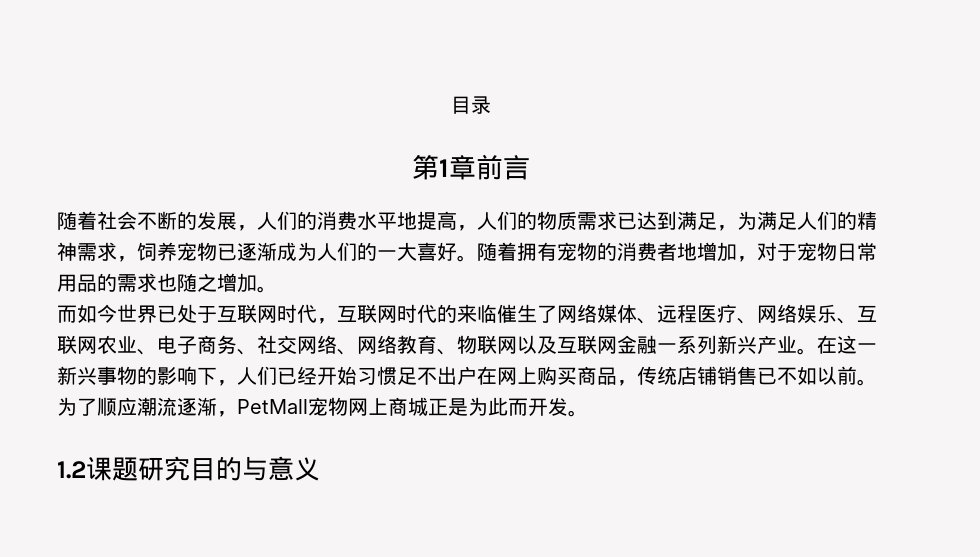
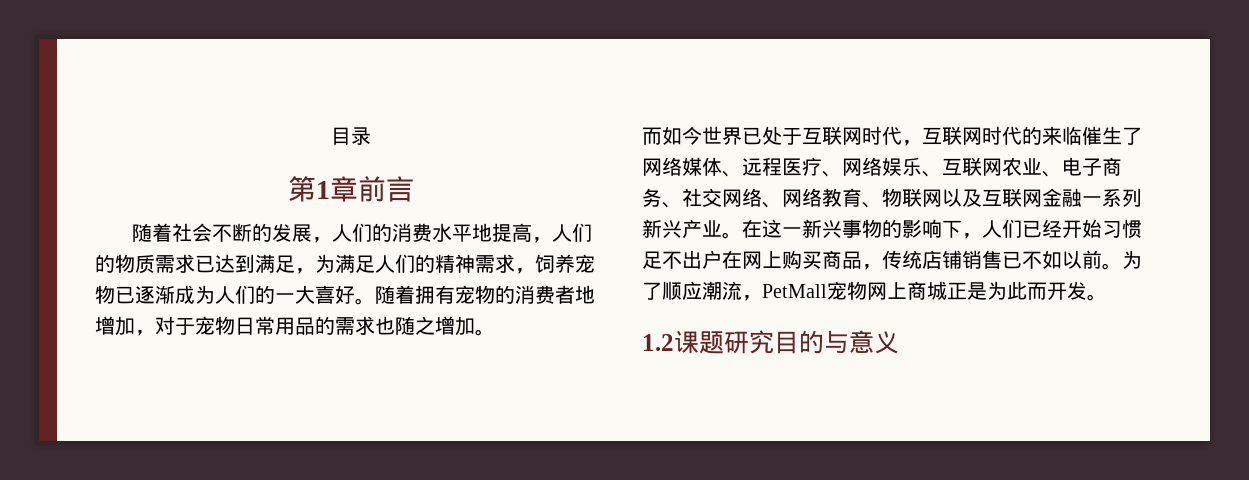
- 为了顺应潮流逐渐，PetMall宠物网上商城正是为此而开发。
+ 为了顺应潮流，PetMall宠物网上商城正是为此而开发。

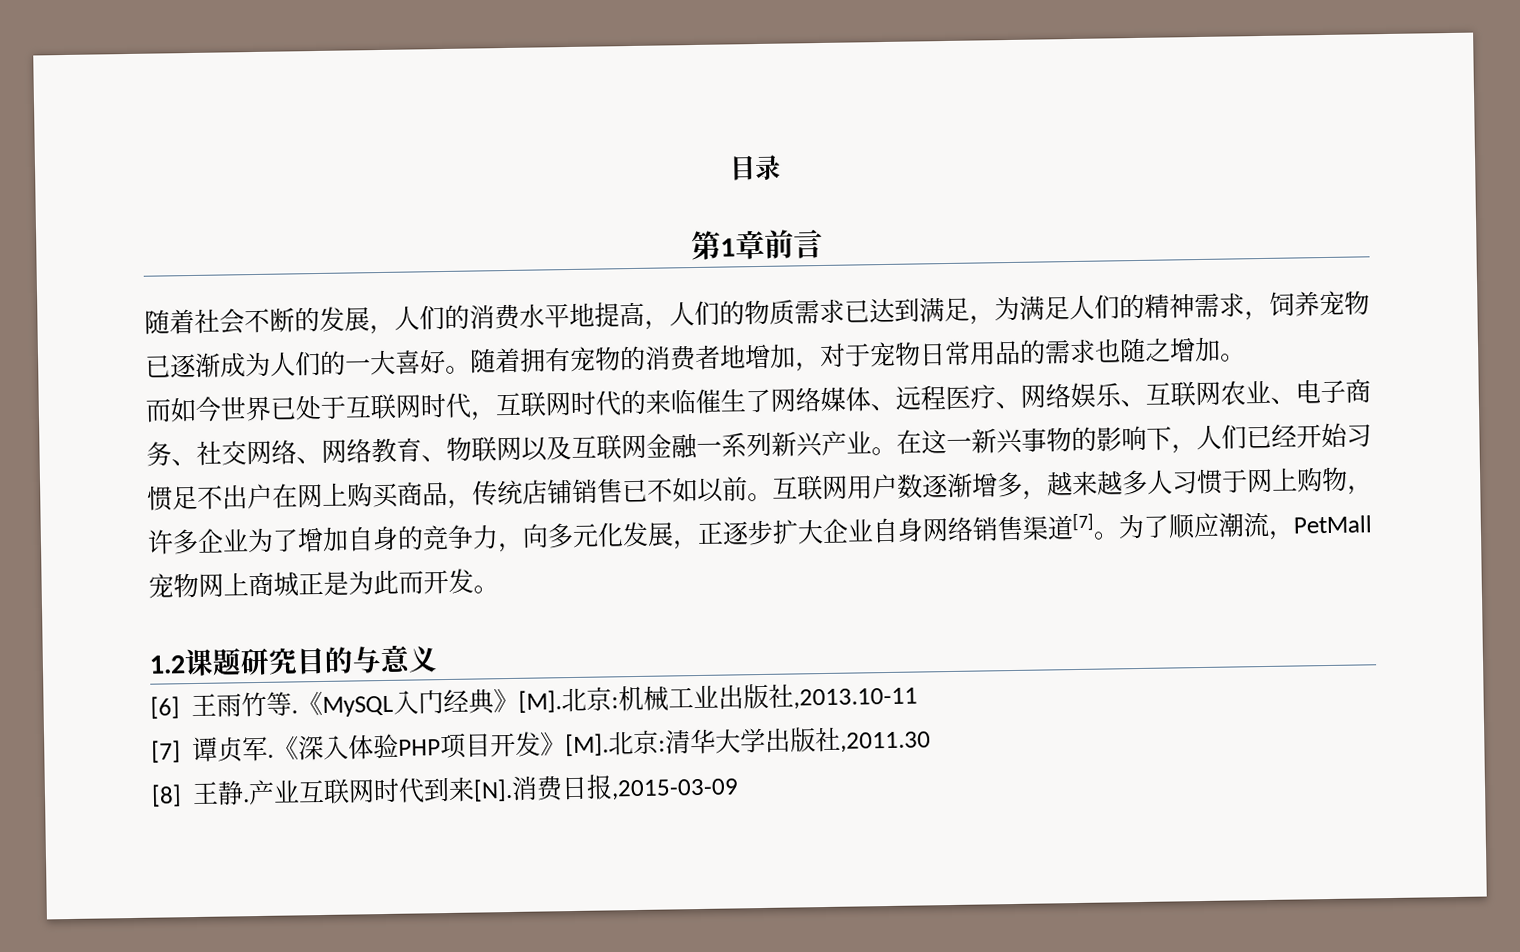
+ 互联网用户数逐渐增多，越来越多人习惯于网上购物，许多企业为了增加自身的竞争力，向多元化发展，正逐步扩大企业自身网络销售渠道[7]。
+ [6]王雨竹等.《MySQL入门经典》[M].北京:机械工业出版社,2013.10-11
+ [7]谭贞军.《深入体验PHP项目开发》[M].北京:清华大学出版社,2011.30
+ [8]王静.产业互联网时代到来[N].消费日报,2015-03-09

